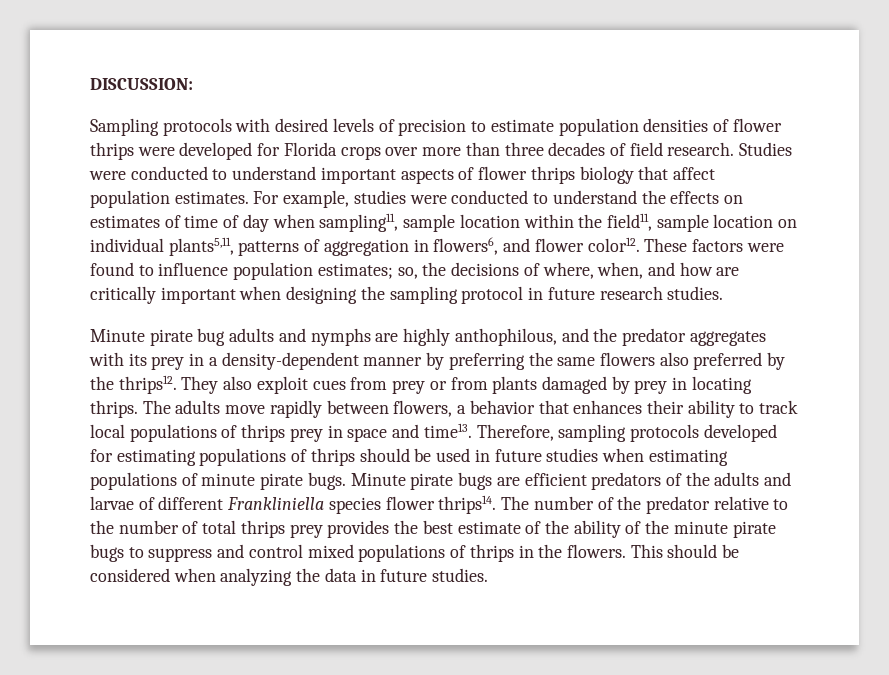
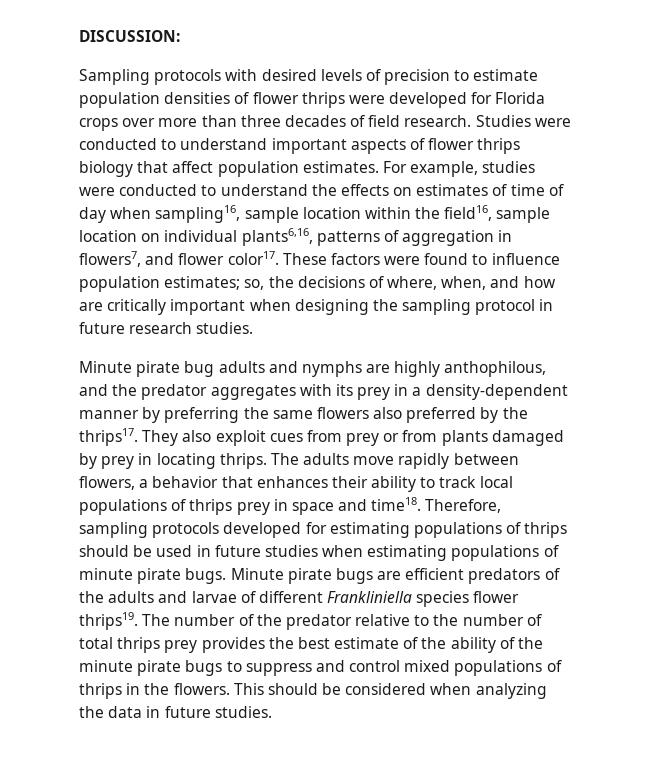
- For example, studies were conducted to understand the effects on estimates of time of day when sampling11, sample location within the field11, sample location on individual plants5,11, patterns of aggregation in flowers6, and flower color12.
+ For example, studies were conducted to understand the effects on estimates of time of day when sampling16, sample location within the field16, sample location on individual plants6,16, patterns of aggregation in flowers7, and flower color17.
- Minute pirate bug adults and nymphs are highly anthophilous, and the predator aggregates with its prey in a density-dependent manner by preferring the same flowers also preferred by the thrips12.
+ Minute pirate bug adults and nymphs are highly anthophilous, and the predator aggregates with its prey in a density-dependent manner by preferring the same flowers also preferred by the thrips17.
- The adults move rapidly between flowers, a behavior that enhances their ability to track local populations of thrips prey in space and time13.
+ The adults move rapidly between flowers, a behavior that enhances their ability to track local populations of thrips prey in space and time18.
- Minute pirate bugs are efficient predators of the adults and larvae of different Frankliniella species flower thrips14.
+ Minute pirate bugs are efficient predators of the adults and larvae of different Frankliniella species flower thrips19.

